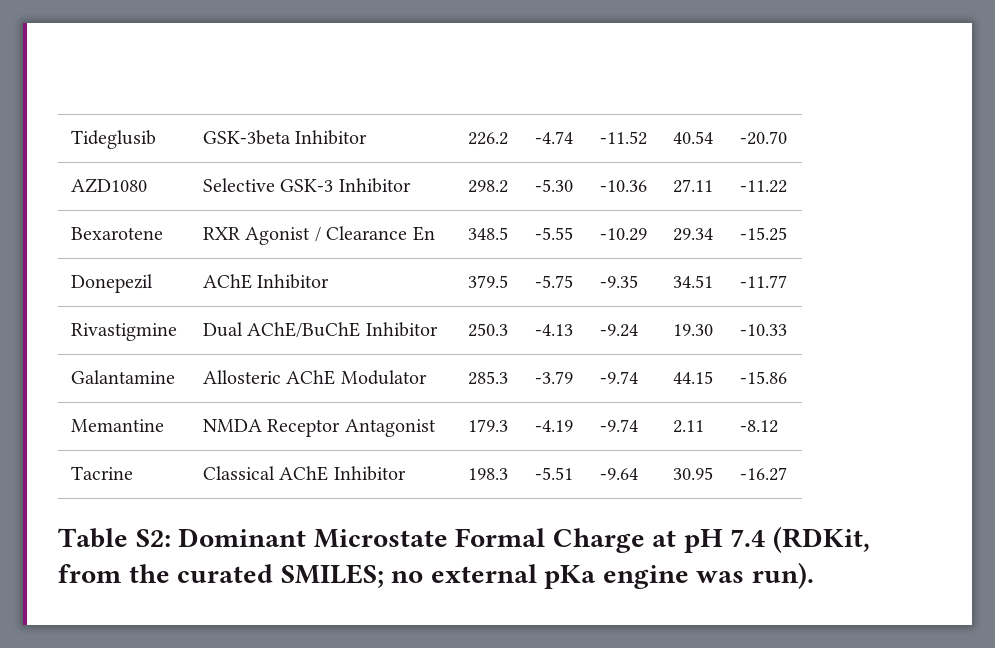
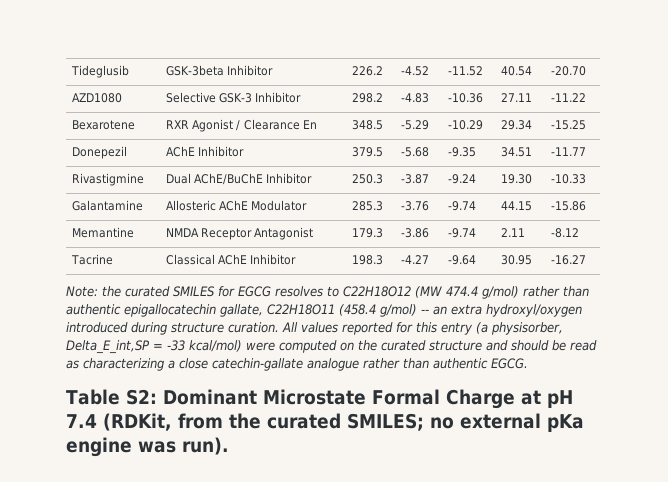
- Tideglusib | GSK-3beta Inhibitor | 226.2 | -4.74 | -11.52 | 40.54 | -20.70
+ Tideglusib | GSK-3beta Inhibitor | 226.2 | -4.52 | -11.52 | 40.54 | -20.70
- AZD1080 | Selective GSK-3 Inhibitor | 298.2 | -5.30 | -10.36 | 27.11 | -11.22
+ AZD1080 | Selective GSK-3 Inhibitor | 298.2 | -4.83 | -10.36 | 27.11 | -11.22
- Bexarotene | RXR Agonist / Clearance En | 348.5 | -5.55 | -10.29 | 29.34 | -15.25
+ Bexarotene | RXR Agonist / Clearance En | 348.5 | -5.29 | -10.29 | 29.34 | -15.25
- Donepezil | AChE Inhibitor | 379.5 | -5.75 | -9.35 | 34.51 | -11.77
+ Donepezil | AChE Inhibitor | 379.5 | -5.68 | -9.35 | 34.51 | -11.77
- Rivastigmine | Dual AChE/BuChE Inhibitor | 250.3 | -4.13 | -9.24 | 19.30 | -10.33
+ Rivastigmine | Dual AChE/BuChE Inhibitor | 250.3 | -3.87 | -9.24 | 19.30 | -10.33
- Galantamine | Allosteric AChE Modulator | 285.3 | -3.79 | -9.74 | 44.15 | -15.86
+ Galantamine | Allosteric AChE Modulator | 285.3 | -3.76 | -9.74 | 44.15 | -15.86
- Memantine | NMDA Receptor Antagonist | 179.3 | -4.19 | -9.74 | 2.11 | -8.12
+ Memantine | NMDA Receptor Antagonist | 179.3 | -3.86 | -9.74 | 2.11 | -8.12
- Tacrine | Classical AChE Inhibitor | 198.3 | -5.51 | -9.64 | 30.95 | -16.27
+ Tacrine | Classical AChE Inhibitor | 198.3 | -4.27 | -9.64 | 30.95 | -16.27
+ Note: the curated SMILES for EGCG resolves to C22H18O12 (MW 474.4 g/mol) rather than authentic epigallocatechin gallate, C22H18O11 (458.4 g/mol) -- an extra hydroxyl/oxygen introduced during structure curation. All values reported for this entry (a physisorber, Delta_E_int,SP = -33 kcal/mol) were computed on the curated structure and should be read as characterizing a close catechin-gallate analogue rather than authentic EGCG.

